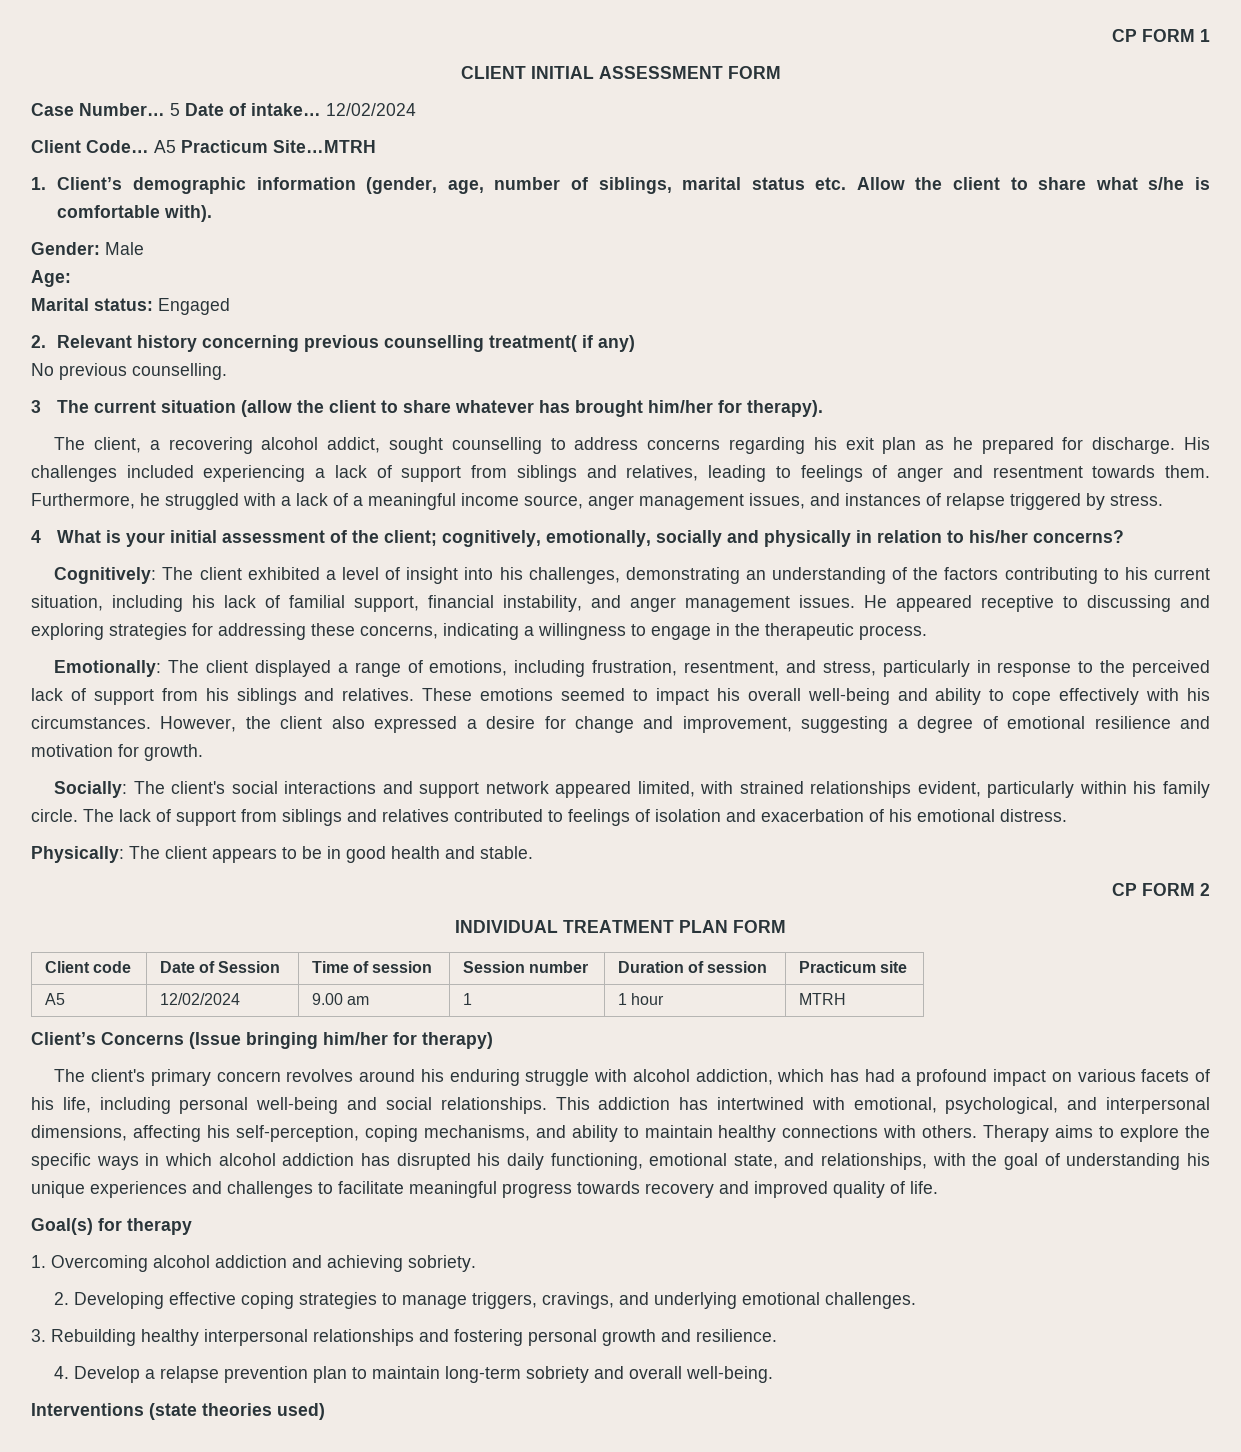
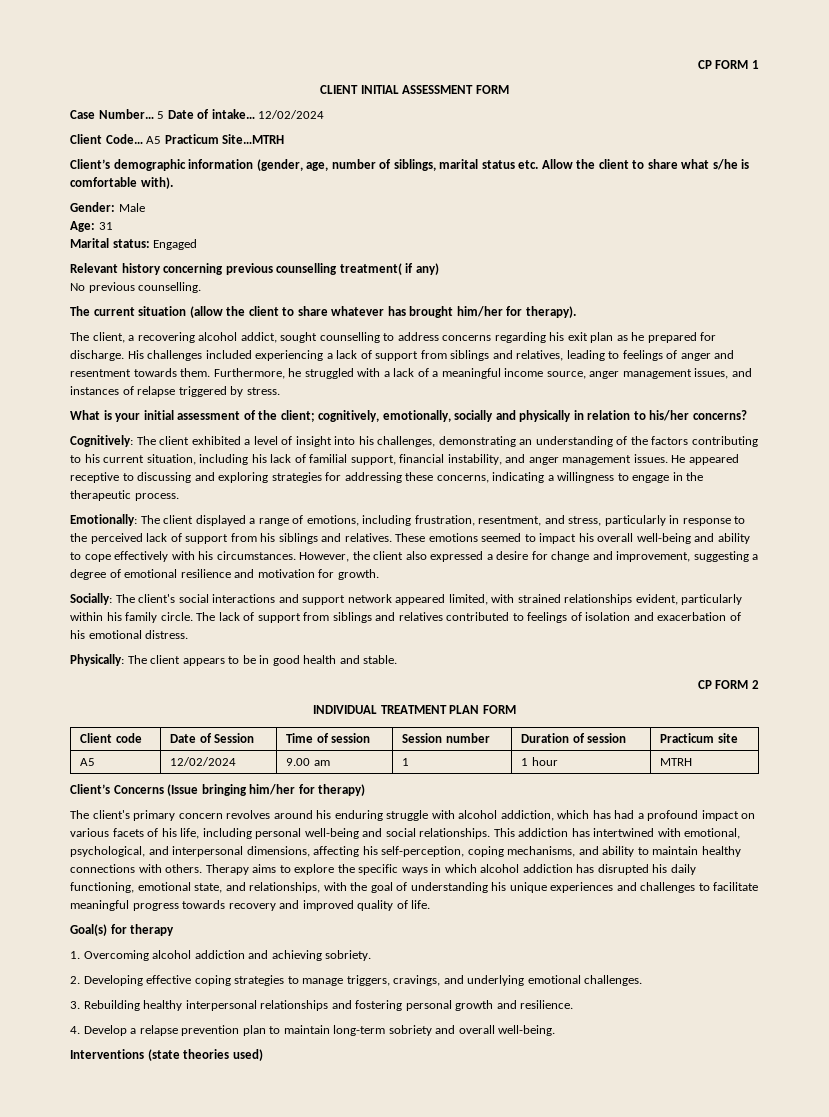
- 1. Client’s demographic information (gender, age, number of siblings, marital status etc. Allow the client to share what s/he is comfortable with).
+ Client’s demographic information (gender, age, number of siblings, marital status etc. Allow the client to share what s/he is comfortable with).
- Age:
+ Age: 31
- 2. Relevant history concerning previous counselling treatment( if any)
+ Relevant history concerning previous counselling treatment( if any)
- 3 The current situation (allow the client to share whatever has brought him/her for therapy).
+ The current situation (allow the client to share whatever has brought him/her for therapy).
- 4 What is your initial assessment of the client; cognitively, emotionally, socially and physically in relation to his/her concerns?
+ What is your initial assessment of the client; cognitively, emotionally, socially and physically in relation to his/her concerns?

